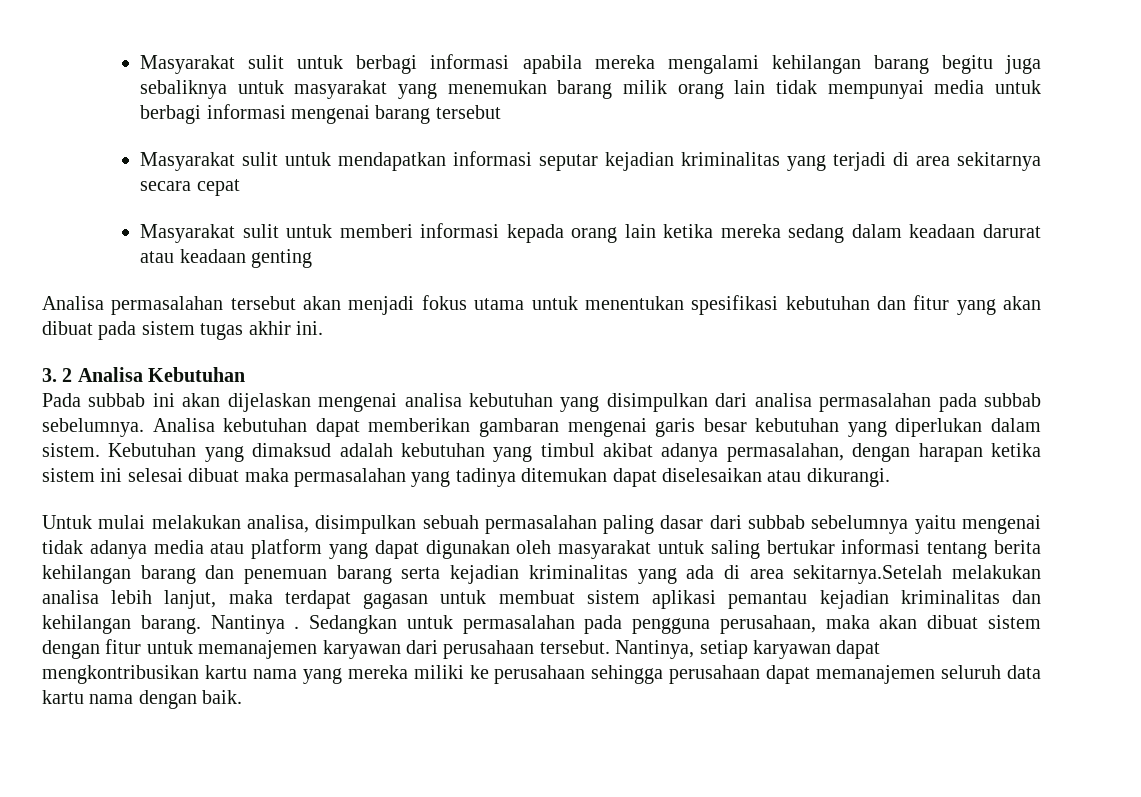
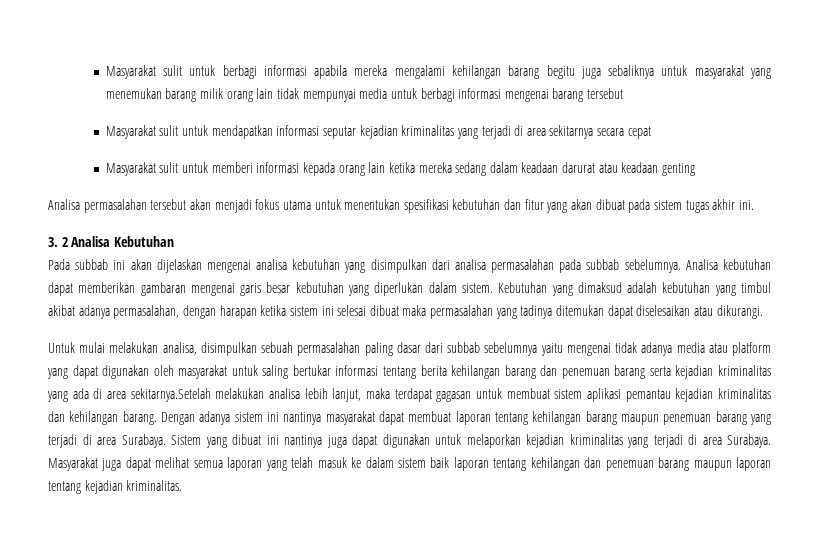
- Nantinya . Sedangkan untuk permasalahan pada pengguna perusahaan, maka akan dibuat sistem dengan fitur untuk memanajemen karyawan dari perusahaan tersebut. Nantinya, setiap karyawan dapat mengkontribusikan kartu nama yang mereka miliki ke perusahaan sehingga perusahaan dapat memanajemen seluruh data kartu nama dengan baik.
+ Dengan adanya sistem ini nantinya masyarakat dapat membuat laporan tentang kehilangan barang maupun penemuan barang yang terjadi di area Surabaya. Sistem yang dibuat ini nantinya juga dapat digunakan untuk melaporkan kejadian kriminalitas yang terjadi di area Surabaya. Masyarakat juga dapat melihat semua laporan yang telah masuk ke dalam sistem baik laporan tentang kehilangan dan penemuan barang maupun laporan tentang kejadian kriminalitas.

